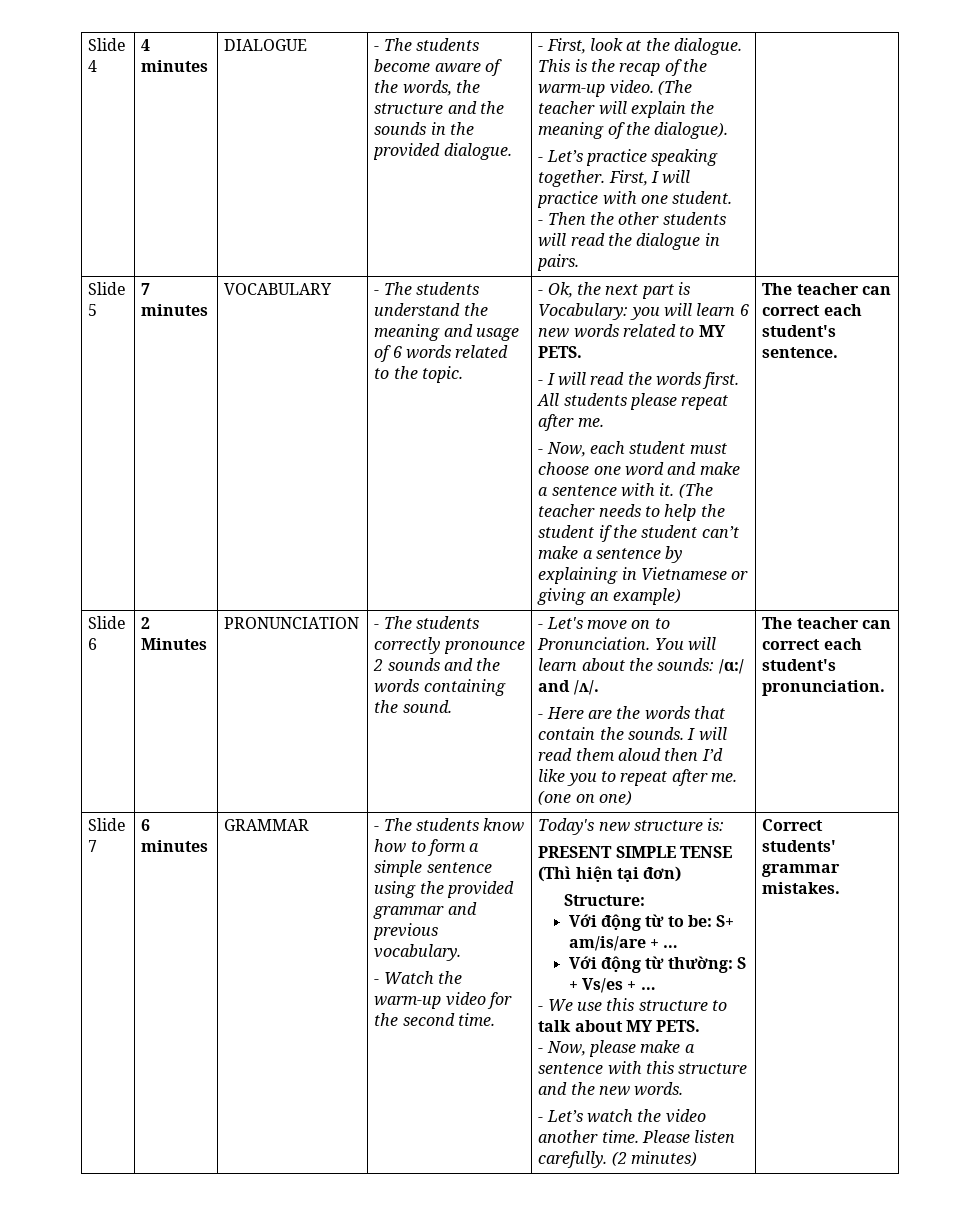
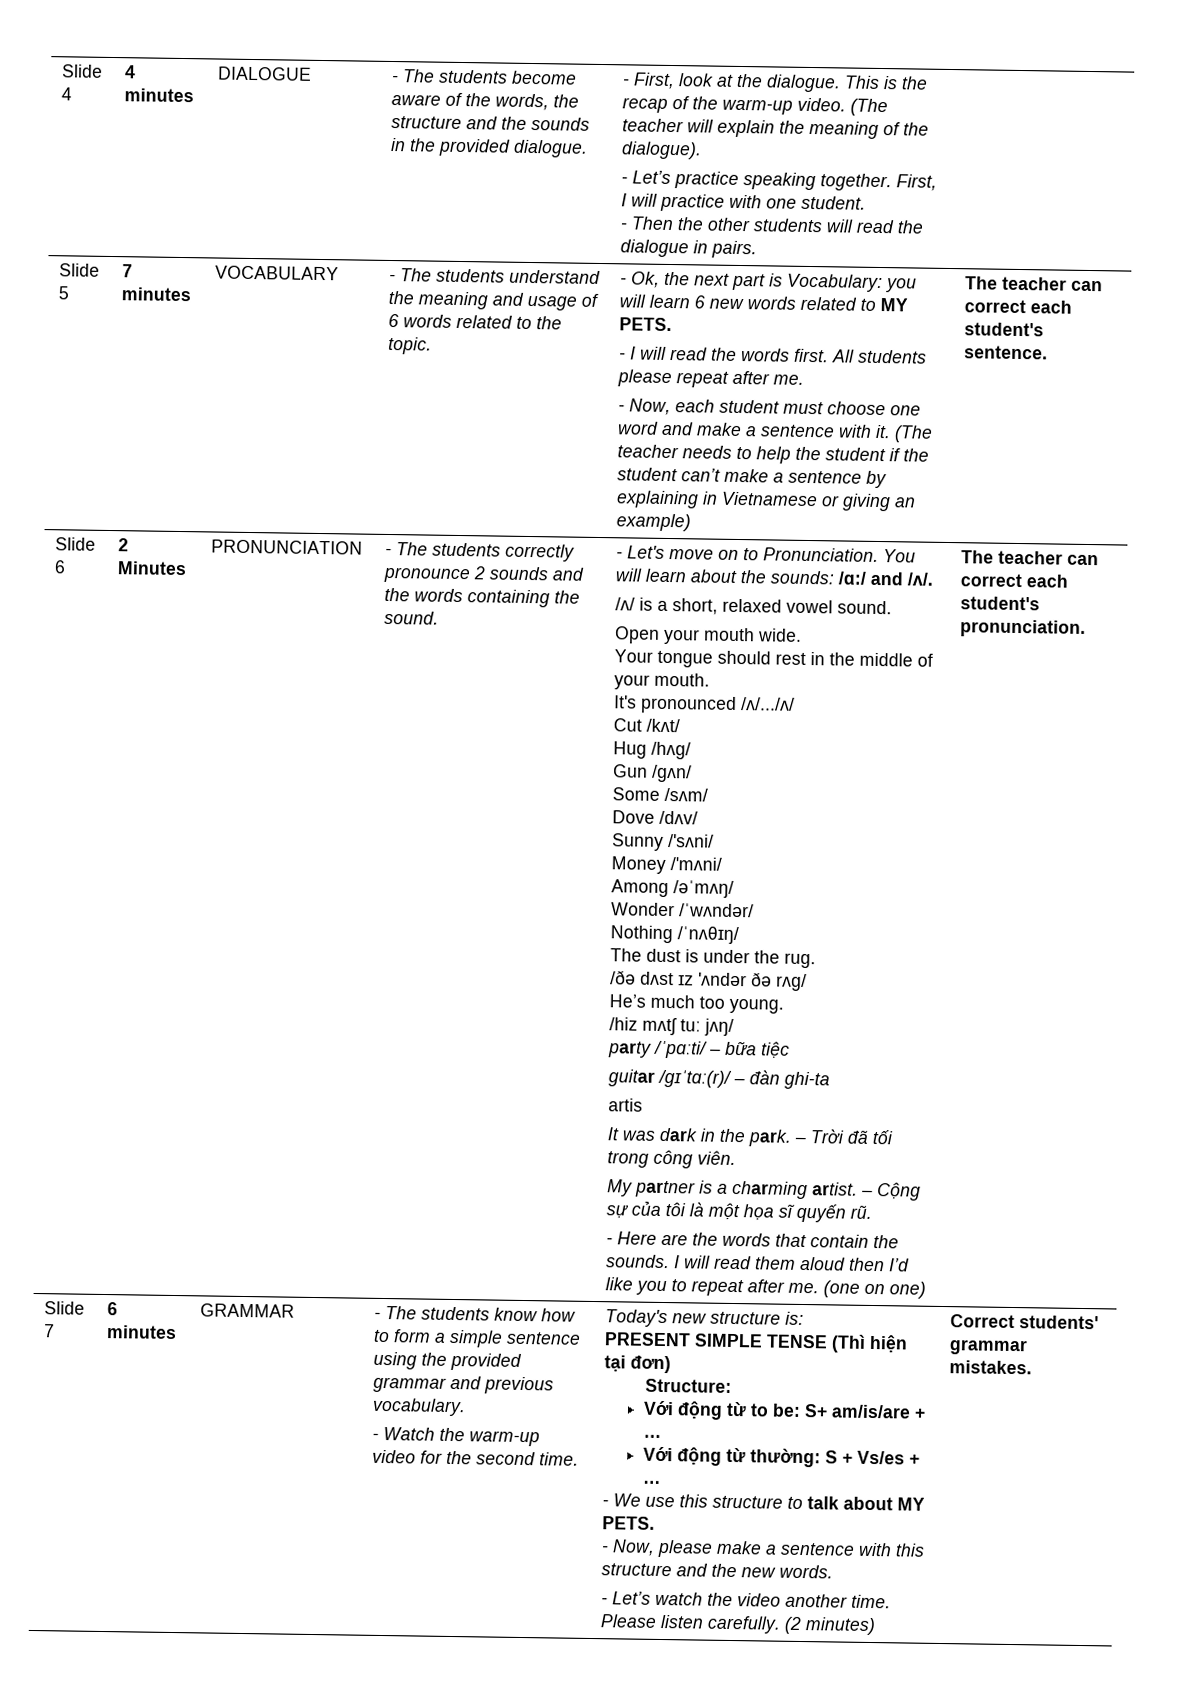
+ /ʌ/ is a short, relaxed vowel sound.
+ Open your mouth wide.
+ Your tongue should rest in the middle of your mouth.
+ It's pronounced /ʌ/.../ʌ/
+ Cut /kʌt/
+ Hug /hʌg/
+ Gun /gʌn/
+ Some /sʌm/
+ Dove /dʌv/
+ Sunny /'sʌni/
+ Money /'mʌni/
+ Among /əˈmʌŋ/
+ Wonder /ˈwʌndər/
+ Nothing /ˈnʌθɪŋ/
+ The dust is under the rug.
+ /ðə dʌst ɪz 'ʌndər ðə rʌg/
+ He’s much too young.
+ /hiz mʌtʃ tuː jʌŋ/
+ party /ˈpɑːti/ – bữa tiệc
+ guitar /ɡɪˈtɑː(r)/ – đàn ghi-ta
+ artis
+ It was dark in the park. – Trời đã tối trong công viên.
+ My partner is a charming artist. – Cộng sự của tôi là một họa sĩ quyến rũ.

